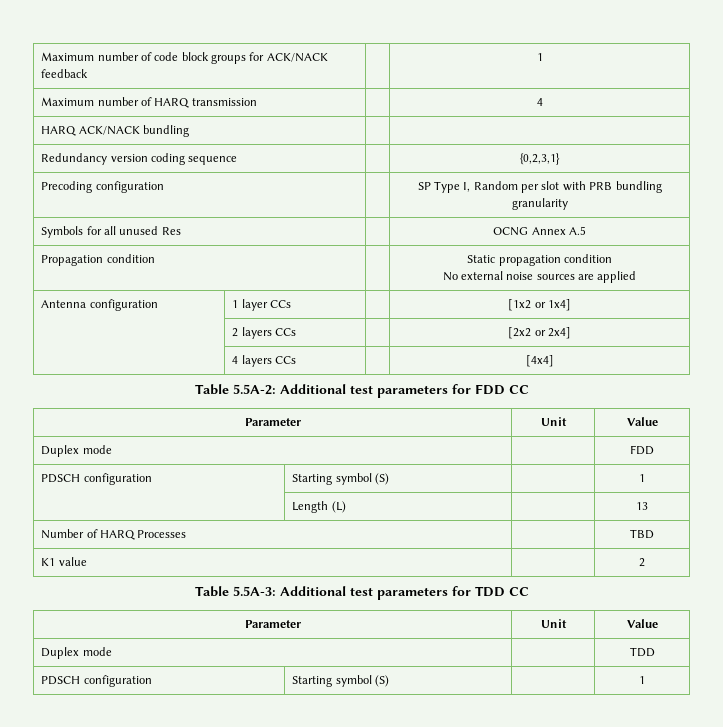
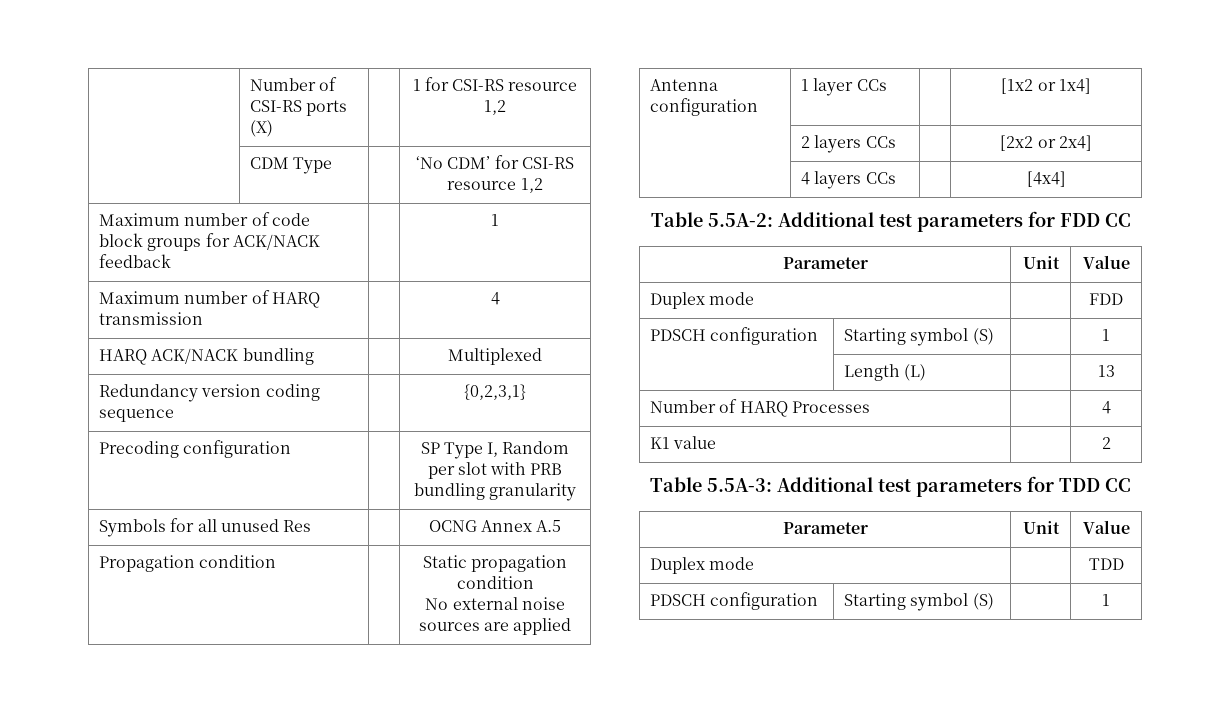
+ | Number of CSI-RS ports (X) | | 1 for CSI-RS resource 1,2
+ | CDM Type | | ‘No CDM’ for CSI-RS resource 1,2
- HARQ ACK/NACK bundling | |
+ HARQ ACK/NACK bundling | | Multiplexed
- Number of HARQ Processes | | TBD
+ Number of HARQ Processes | | 4

